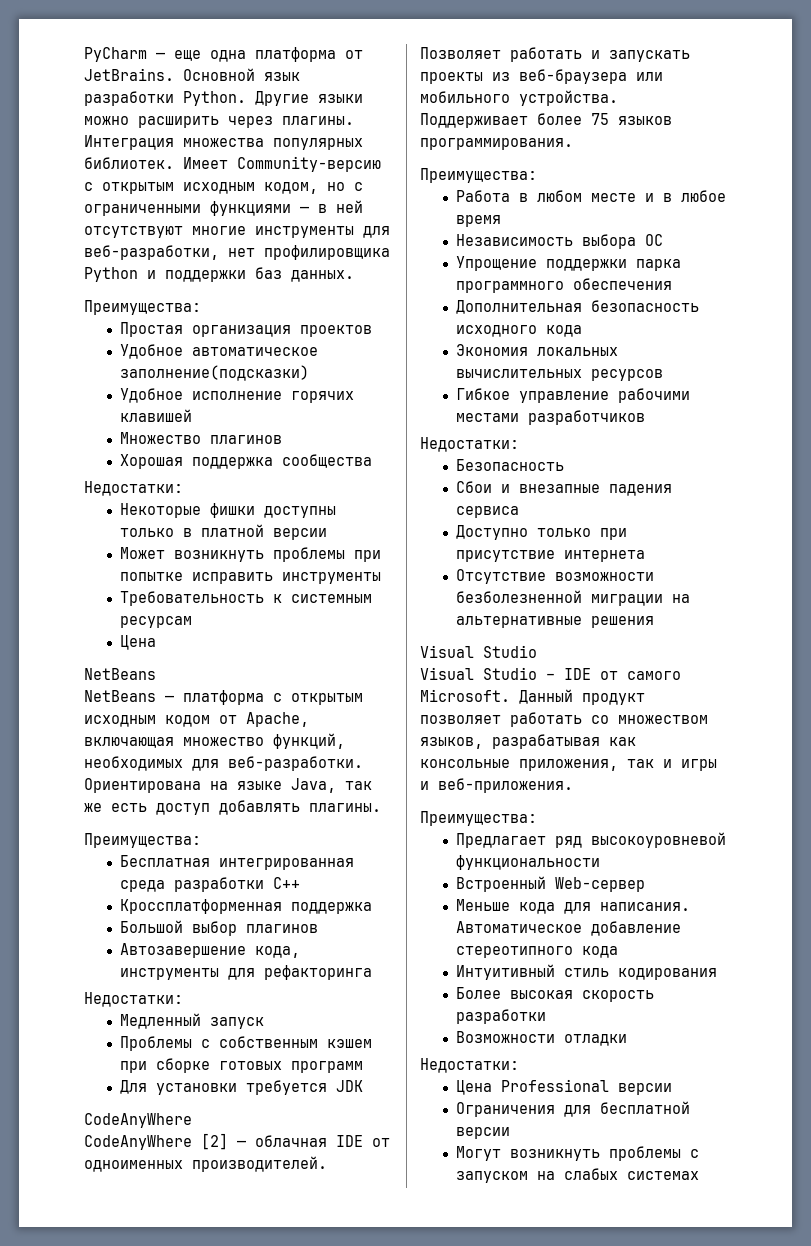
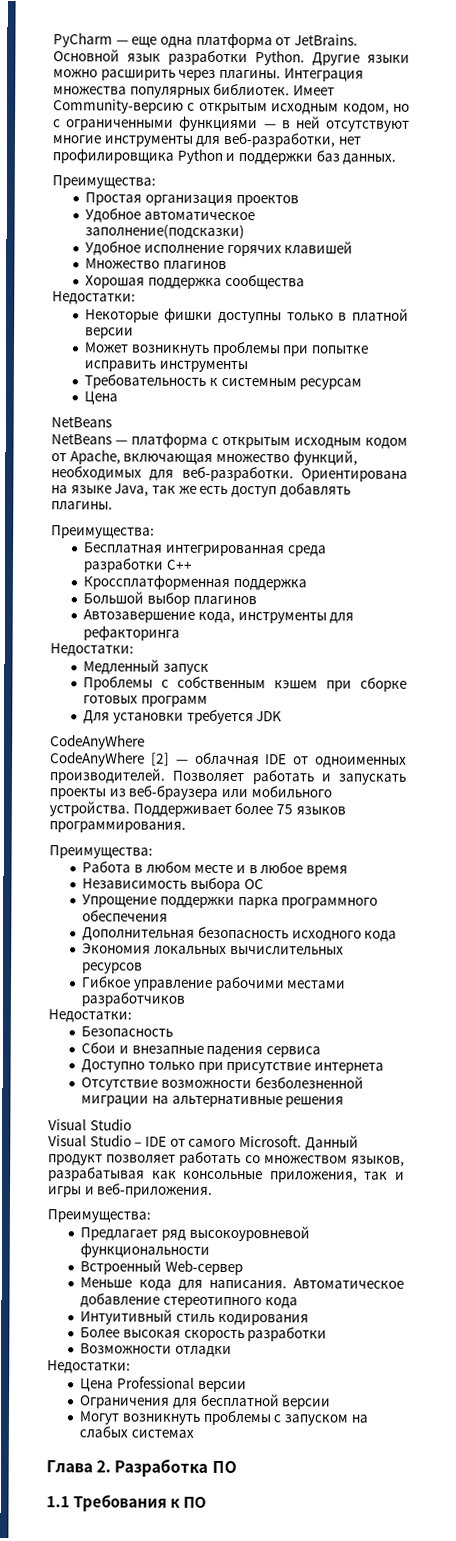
+ Глава 2. Разработка ПО
+ 1.1 Требования к ПО

